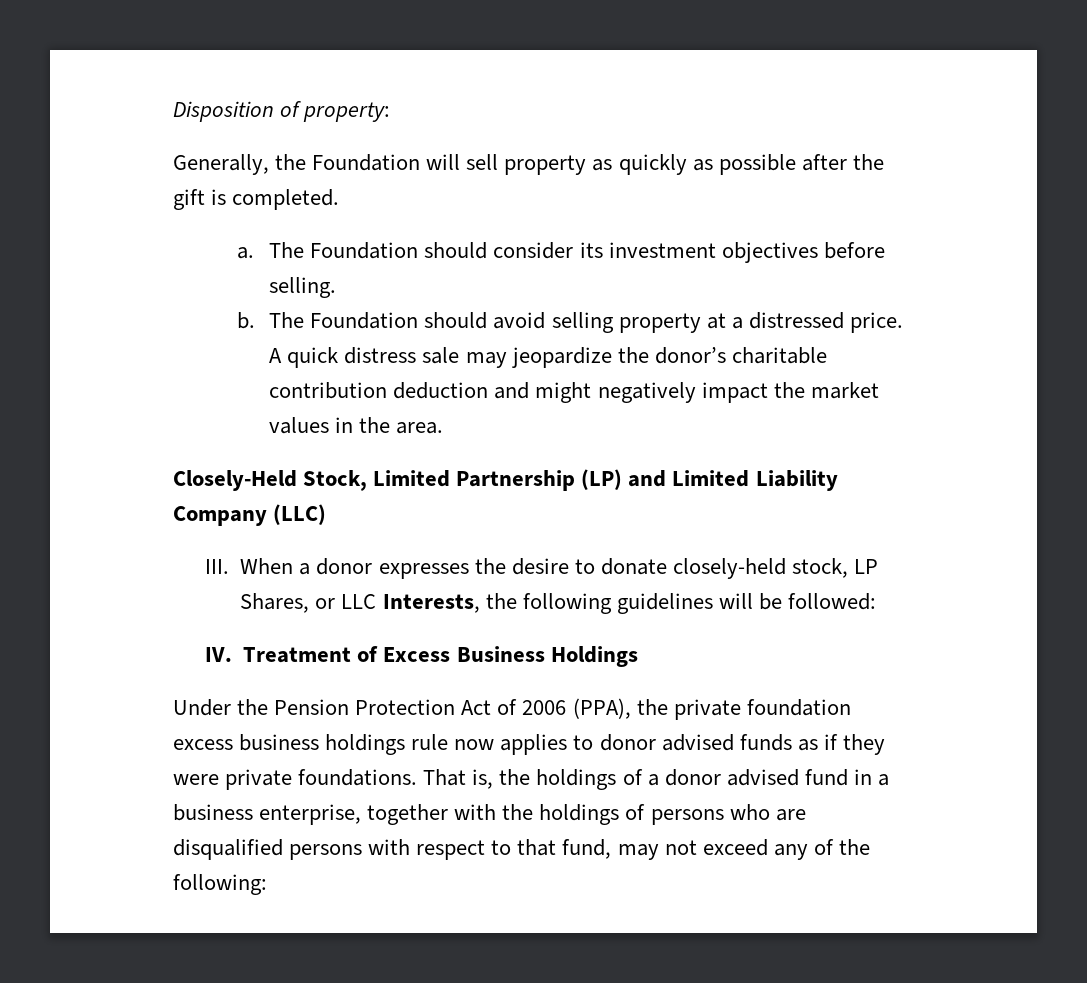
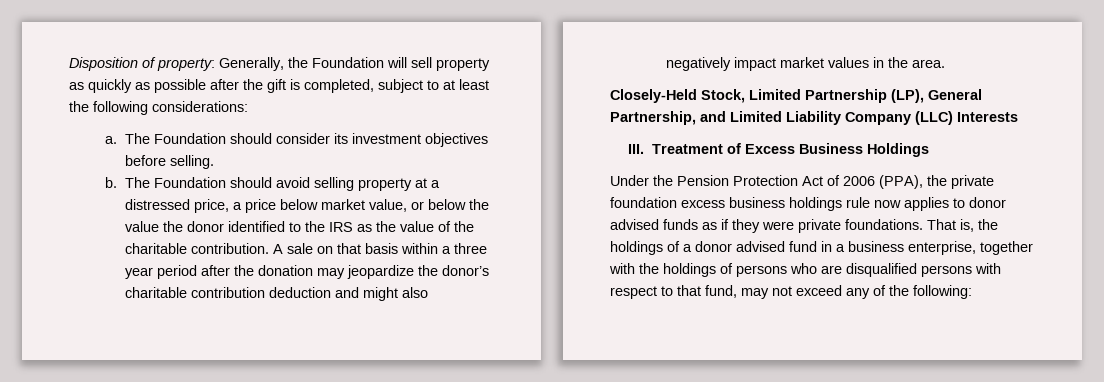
- Disposition of property:
- Generally, the Foundation will sell property as quickly as possible after the gift is completed.
+ Disposition of property: Generally, the Foundation will sell property as quickly as possible after the gift is completed, subject to at least the following considerations:
- The Foundation should avoid selling property at a distressed price. A quick distress sale may jeopardize the donor’s charitable contribution deduction and might negatively impact the market values in the area.
+ The Foundation should avoid selling property at a distressed price, a price below market value, or below the value the donor identified to the IRS as the value of the charitable contribution. A sale on that basis within a three year period after the donation may jeopardize the donor’s charitable contribution deduction and might also negatively impact market values in the area.
- Closely-Held Stock, Limited Partnership (LP) and Limited Liability Company (LLC)
- III. When a donor expresses the desire to donate closely-held stock, LP Shares, or LLC Interests, the following guidelines will be followed:
- IV. Treatment of Excess Business Holdings
+ Closely-Held Stock, Limited Partnership (LP), General Partnership, and Limited Liability Company (LLC) Interests
+ III. Treatment of Excess Business Holdings

